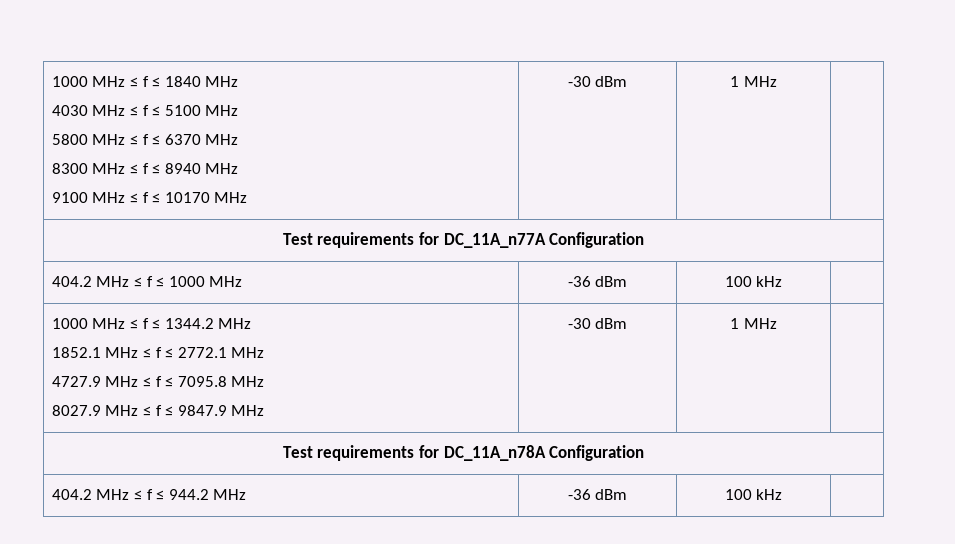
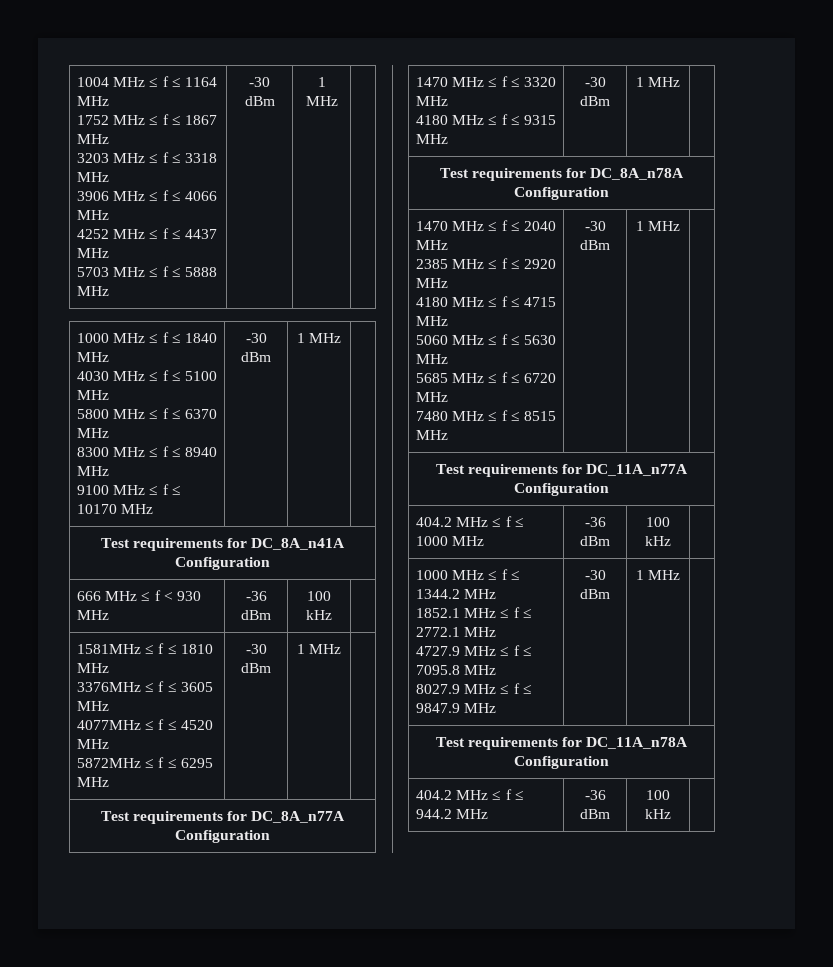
+ 1004 MHz ≤ f ≤ 1164 MHz
+ 1752 MHz ≤ f ≤ 1867 MHz
+ 3203 MHz ≤ f ≤ 3318 MHz
+ 3906 MHz ≤ f ≤ 4066 MHz
+ 4252 MHz ≤ f ≤ 4437 MHz
+ 5703 MHz ≤ f ≤ 5888 MHz | -30 dBm | 1 MHz
+ Test requirements for DC_8A_n41A Configuration
+ 666 MHz ≤ f < 930 MHz | -36 dBm | 100 kHz |
+ 1581MHz ≤ f ≤ 1810 MHz
+ 3376MHz ≤ f ≤ 3605 MHz
+ 4077MHz ≤ f ≤ 4520 MHz
+ 5872MHz ≤ f ≤ 6295 MHz | -30 dBm | 1 MHz |
+ Test requirements for DC_8A_n77A Configuration
+ 1470 MHz ≤ f ≤ 3320 MHz
+ 4180 MHz ≤ f ≤ 9315 MHz | -30 dBm | 1 MHz |
+ Test requirements for DC_8A_n78A Configuration
+ 1470 MHz ≤ f ≤ 2040 MHz
+ 2385 MHz ≤ f ≤ 2920 MHz
+ 4180 MHz ≤ f ≤ 4715 MHz
+ 5060 MHz ≤ f ≤ 5630 MHz
+ 5685 MHz ≤ f ≤ 6720 MHz
+ 7480 MHz ≤ f ≤ 8515 MHz | -30 dBm | 1 MHz

